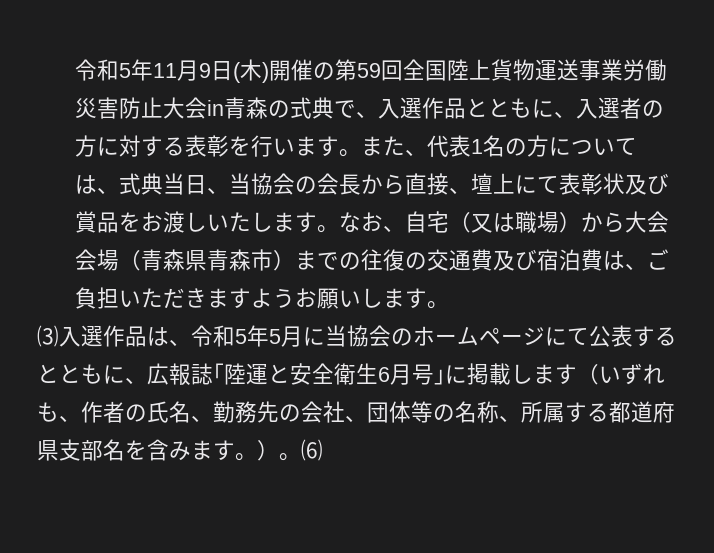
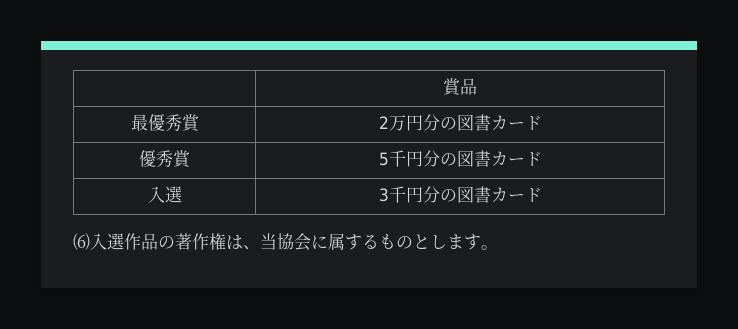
- 令和5年11月9日(木)開催の第59回全国陸上貨物運送事業労働災害防止大会in青森の式典で、入選作品とともに、入選者の方に対する表彰を行います。また、代表1名の方については、式典当日、当協会の会長から直接、壇上にて表彰状及び賞品をお渡しいたします。なお、自宅（又は職場）から大会会場（青森県青森市）までの往復の交通費及び宿泊費は、ご負担いただきますようお願いします。
- ⑶入選作品は、令和5年5月に当協会のホームページにて公表するとともに、広報誌｢陸運と安全衛生6月号｣に掲載します（いずれも、作者の氏名、勤務先の会社、団体等の名称、所属する都道府県支部名を含みます。）。⑹
+ | 賞品
+ 最優秀賞 | 2万円分の図書カード
+ 優秀賞 | 5千円分の図書カード
+ 入選 | 3千円分の図書カード
+ ⑹入選作品の著作権は、当協会に属するものとします。

